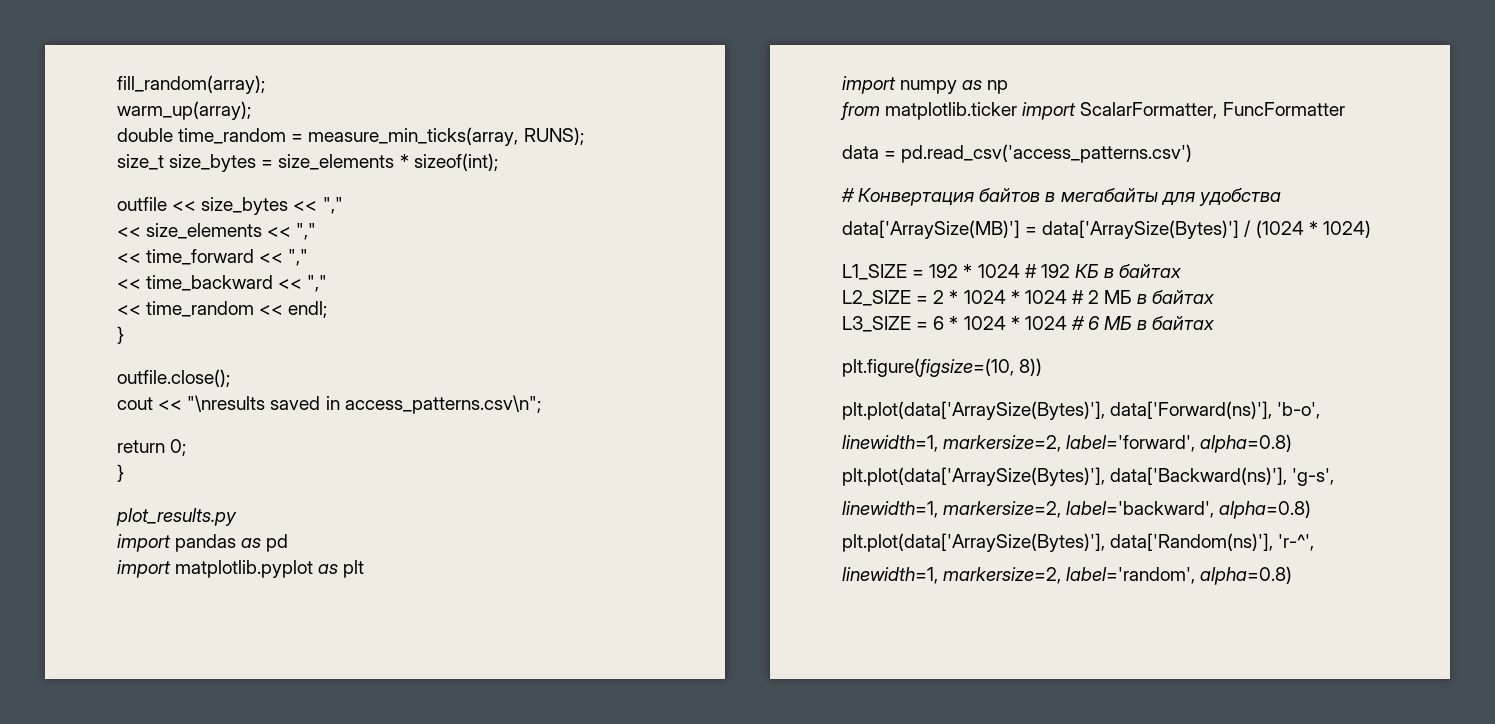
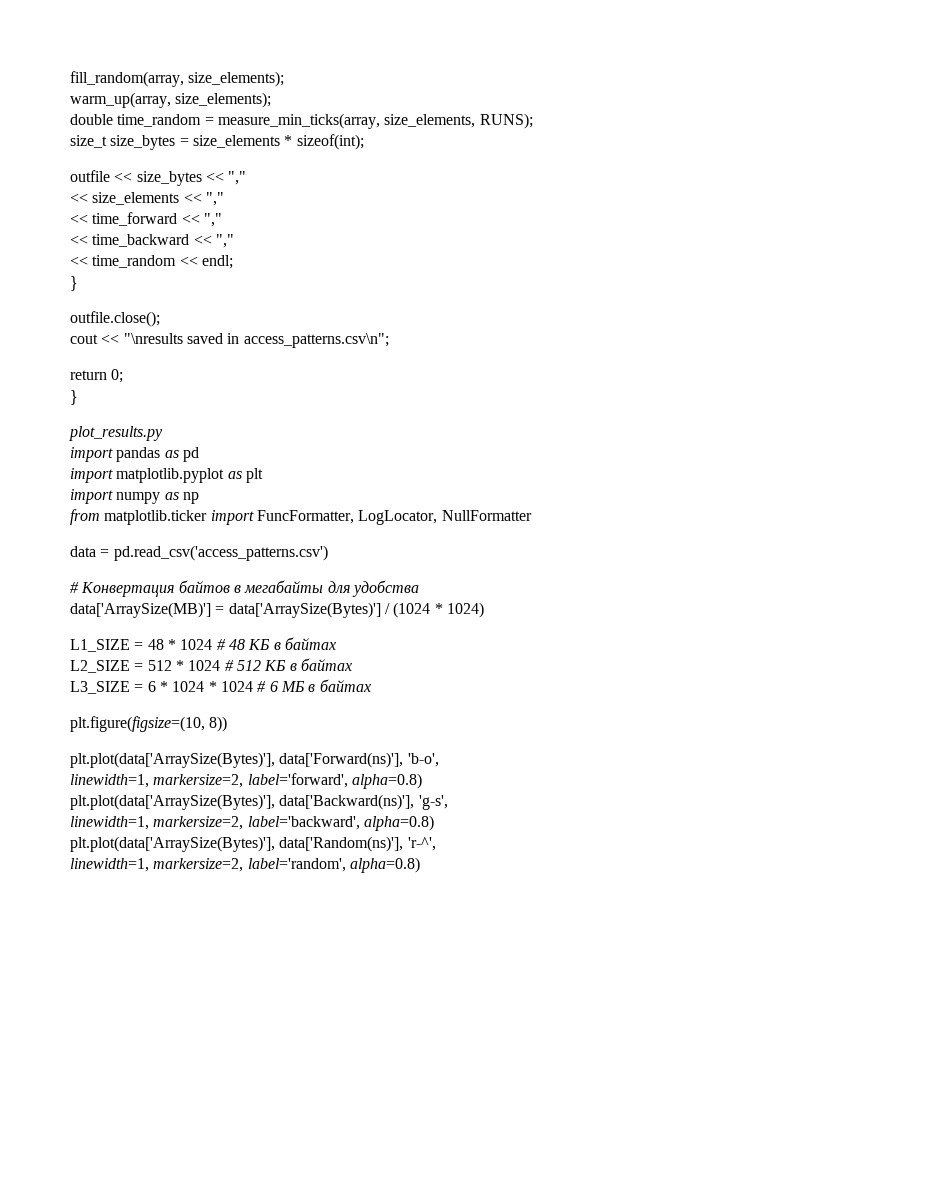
- fill_random(array);
- warm_up(array);
+ fill_random(array, size_elements);
+ warm_up(array, size_elements);
- double time_random = measure_min_ticks(array, RUNS);
+ double time_random = measure_min_ticks(array, size_elements, RUNS);
- from matplotlib.ticker import ScalarFormatter, FuncFormatter
+ from matplotlib.ticker import FuncFormatter, LogLocator, NullFormatter
- L1_SIZE = 192 * 1024 # 192 КБ в байтах
+ L1_SIZE = 48 * 1024 # 48 КБ в байтах
- L2_SIZE = 2 * 1024 * 1024 # 2 МБ в байтах
+ L2_SIZE = 512 * 1024 # 512 КБ в байтах

